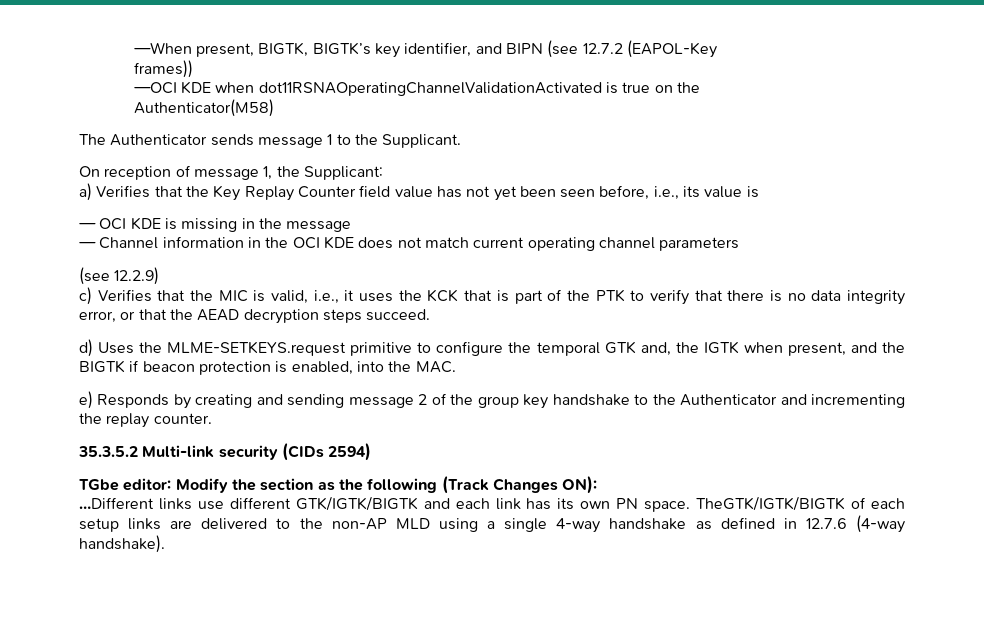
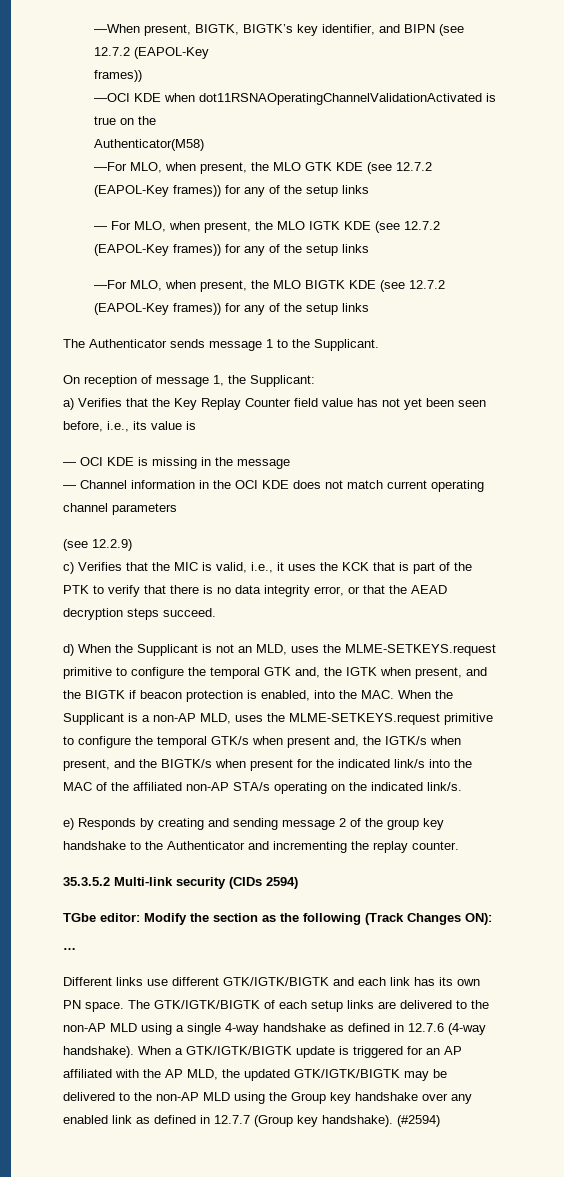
+ —For MLO, when present, the MLO GTK KDE (see 12.7.2 (EAPOL-Key frames)) for any of the setup links
+ — For MLO, when present, the MLO IGTK KDE (see 12.7.2 (EAPOL-Key frames)) for any of the setup links
+ —For MLO, when present, the MLO BIGTK KDE (see 12.7.2 (EAPOL-Key frames)) for any of the setup links
- d) Uses the MLME-SETKEYS.request primitive to configure the temporal GTK and, the IGTK when present, and the BIGTK if beacon protection is enabled, into the MAC.
+ d) When the Supplicant is not an MLD, uses the MLME-SETKEYS.request primitive to configure the temporal GTK and, the IGTK when present, and the BIGTK if beacon protection is enabled, into the MAC. When the Supplicant is a non-AP MLD, uses the MLME-SETKEYS.request primitive to configure the temporal GTK/s when present and, the IGTK/s when present, and the BIGTK/s when present for the indicated link/s into the MAC of the affiliated non-AP STA/s operating on the indicated link/s.
- …Different links use different GTK/IGTK/BIGTK and each link has its own PN space.
+ …
+ Different links use different GTK/IGTK/BIGTK and each link has its own PN space.
- TheGTK/IGTK/BIGTK of each setup links are delivered to the non-AP MLD using a single 4-way handshake as defined in 12.7.6 (4-way handshake).
+ The GTK/IGTK/BIGTK of each setup links are delivered to the non-AP MLD using a single 4-way handshake as defined in 12.7.6 (4-way handshake).
+ When a GTK/IGTK/BIGTK update is triggered for an AP affiliated with the AP MLD, the updated GTK/IGTK/BIGTK may be delivered to the non-AP MLD using the Group key handshake over any enabled link as defined in 12.7.7 (Group key handshake). (#2594)

